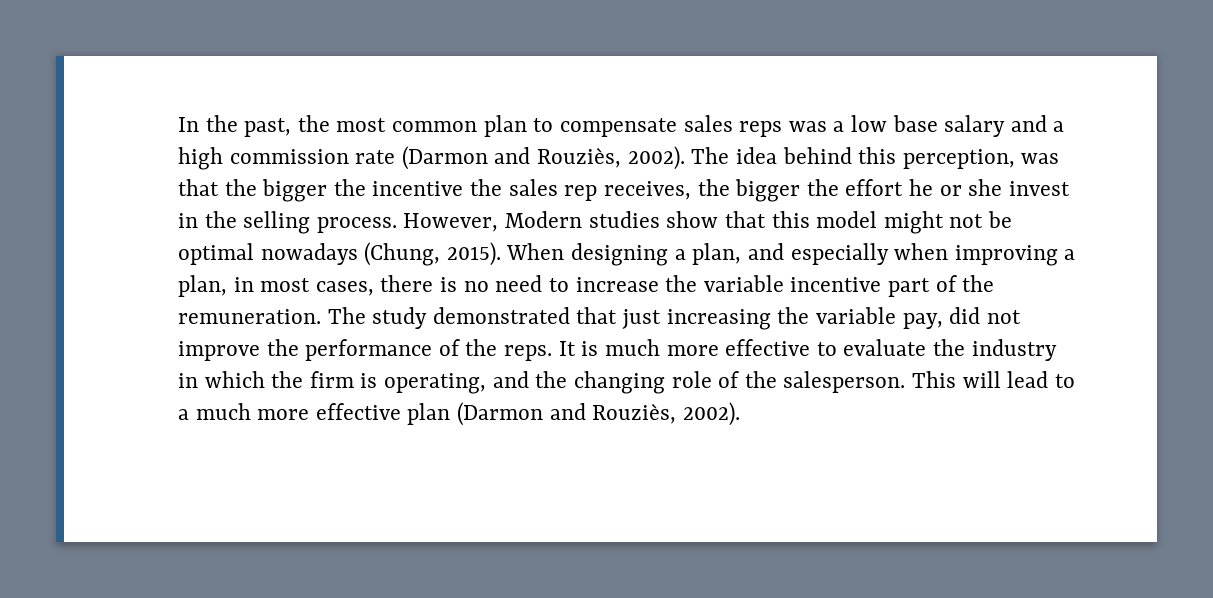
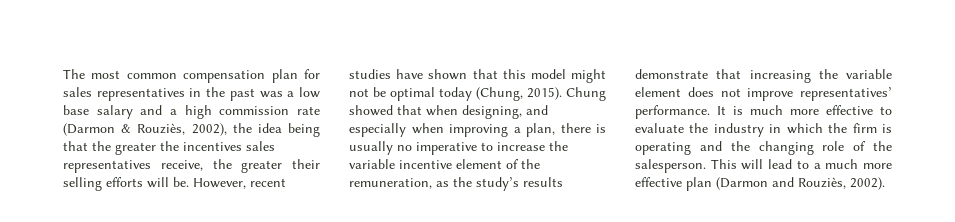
- In the past, the most common plan to compensate sales reps was a low base salary and a high commission rate (Darmon and Rouziès, 2002). The idea behind this perception, was that the bigger the incentive the sales rep receives, the bigger the effort he or she invest in the selling process. However, Modern studies show that this model might not be optimal nowadays (Chung, 2015).
+ The most common compensation plan for sales representatives in the past was a low base salary and a high commission rate (Darmon & Rouziès, 2002), the idea being that the greater the incentives sales representatives receive, the greater their selling efforts will be. However, recent studies have shown that this model might not be optimal today (Chung, 2015).
- When designing a plan, and especially when improving a plan, in most cases, there is no need to increase the variable incentive part of the remuneration. The study demonstrated that just increasing the variable pay, did not improve the performance of the reps.
+ Chung showed that when designing, and especially when improving a plan, there is usually no imperative to increase the variable incentive element of the remuneration, as the study’s results demonstrate that increasing the variable element does not improve representatives’ performance.
- It is much more effective to evaluate the industry in which the firm is operating, and the changing role of the salesperson.
+ It is much more effective to evaluate the industry in which the firm is operating and the changing role of the salesperson.

